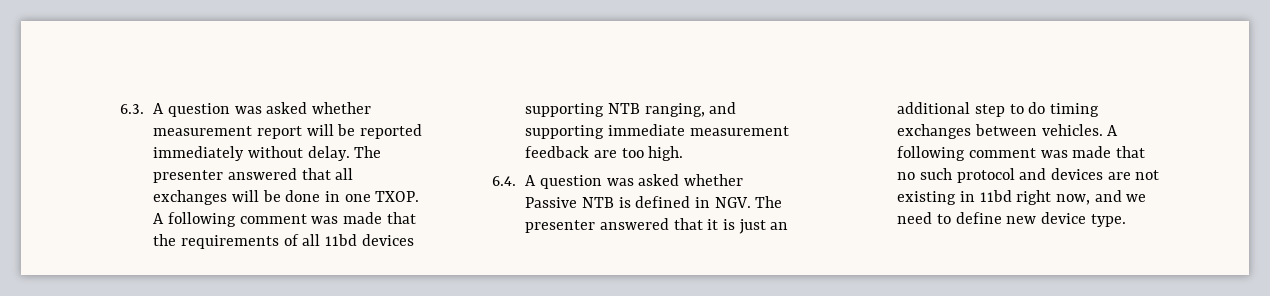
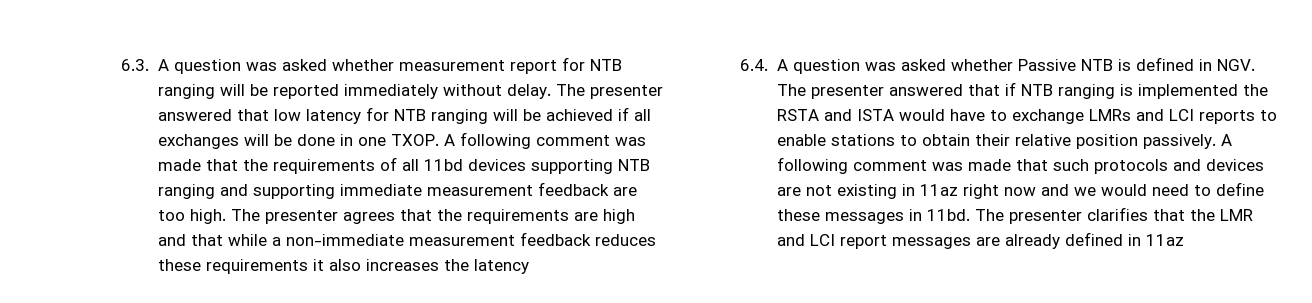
- 6.3. A question was asked whether measurement report will be reported immediately without delay.
+ 6.3. A question was asked whether measurement report for NTB ranging will be reported immediately without delay.
- The presenter answered that all exchanges will be done in one TXOP.
+ The presenter answered that low latency for NTB ranging will be achieved if all exchanges will be done in one TXOP.
- A following comment was made that the requirements of all 11bd devices supporting NTB ranging, and supporting immediate measurement feedback are too high.
+ A following comment was made that the requirements of all 11bd devices supporting NTB ranging and supporting immediate measurement feedback are too high. The presenter agrees that the requirements are high and that while a non-immediate measurement feedback reduces these requirements it also increases the latency
- 6.4. A question was asked whether Passive NTB is defined in NGV. The presenter answered that it is just an additional step to do timing exchanges between vehicles. A following comment was made that no such protocol and devices are not existing in 11bd right now, and we need to define new device type.
+ 6.4. A question was asked whether Passive NTB is defined in NGV. The presenter answered that if NTB ranging is implemented the RSTA and ISTA would have to exchange LMRs and LCI reports to enable stations to obtain their relative position passively. A following comment was made that such protocols and devices are not existing in 11az right now and we would need to define these messages in 11bd. The presenter clarifies that the LMR and LCI report messages are already defined in 11az

